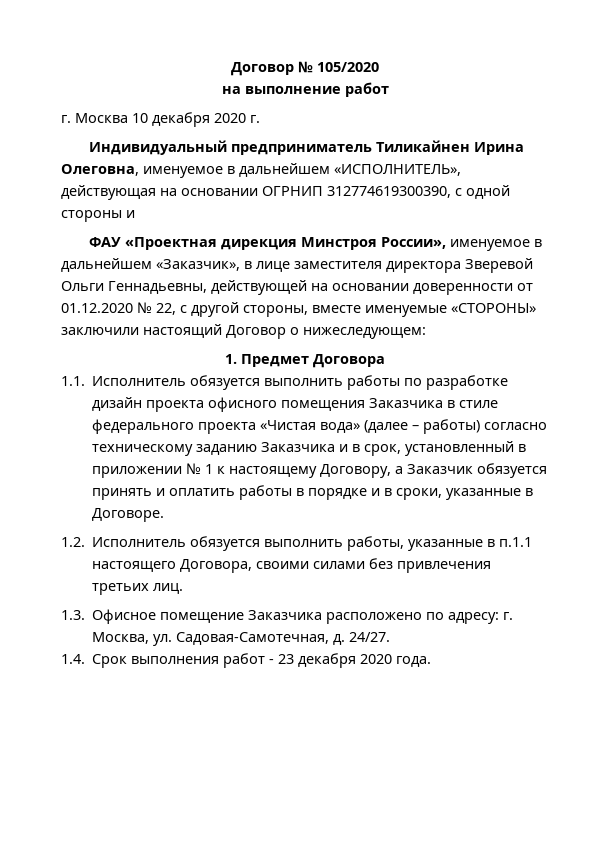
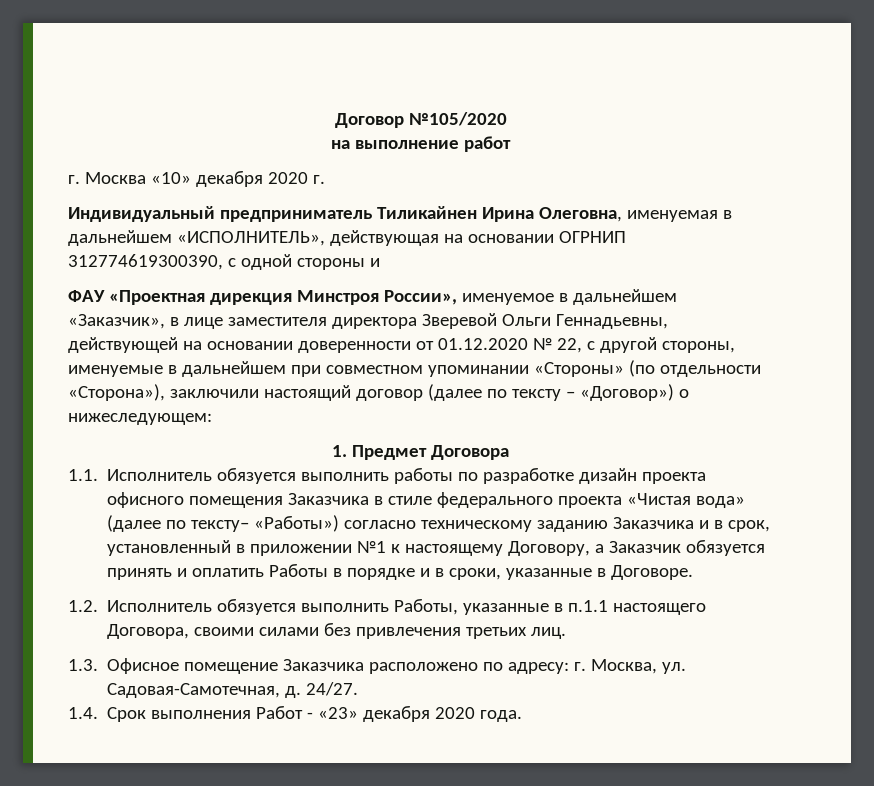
- Договор № 105/2020
+ Договор №105/2020
- г. Москва 10 декабря 2020 г.
+ г. Москва «10» декабря 2020 г.
- Индивидуальный предприниматель Тиликайнен Ирина Олеговна, именуемое в дальнейшем «ИСПОЛНИТЕЛЬ», действующая на основании ОГРНИП 312774619300390, с одной стороны и
+ Индивидуальный предприниматель Тиликайнен Ирина Олеговна, именуемая в дальнейшем «ИСПОЛНИТЕЛЬ», действующая на основании ОГРНИП 312774619300390, с одной стороны и
- ФАУ «Проектная дирекция Минстроя России», именуемое в дальнейшем «Заказчик», в лице заместителя директора Зверевой Ольги Геннадьевны, действующей на основании доверенности от 01.12.2020 № 22, с другой стороны, вместе именуемые «СТОРОНЫ» заключили настоящий Договор о нижеследующем:
+ ФАУ «Проектная дирекция Минстроя России», именуемое в дальнейшем «Заказчик», в лице заместителя директора Зверевой Ольги Геннадьевны, действующей на основании доверенности от 01.12.2020 № 22, с другой стороны, именуемые в дальнейшем при совместном упоминании «Стороны» (по отдельности «Сторона»), заключили настоящий договор (далее по тексту – «Договор») о нижеследующем:
- 1.1. Исполнитель обязуется выполнить работы по разработке дизайн проекта офисного помещения Заказчика в стиле федерального проекта «Чистая вода» (далее – работы) согласно техническому заданию Заказчика и в срок, установленный в приложении № 1 к настоящему Договору, а Заказчик обязуется принять и оплатить работы в порядке и в сроки, указанные в Договоре.
+ 1.1. Исполнитель обязуется выполнить работы по разработке дизайн проекта офисного помещения Заказчика в стиле федерального проекта «Чистая вода» (далее по тексту– «Работы») согласно техническому заданию Заказчика и в срок, установленный в приложении №1 к настоящему Договору, а Заказчик обязуется принять и оплатить Работы в порядке и в сроки, указанные в Договоре.
- 1.2. Исполнитель обязуется выполнить работы, указанные в п.1.1 настоящего Договора, своими силами без привлечения третьих лиц.
+ 1.2. Исполнитель обязуется выполнить Работы, указанные в п.1.1 настоящего Договора, своими силами без привлечения третьих лиц.
- 1.4. Срок выполнения работ - 23 декабря 2020 года.
+ 1.4. Срок выполнения Работ - «23» декабря 2020 года.

